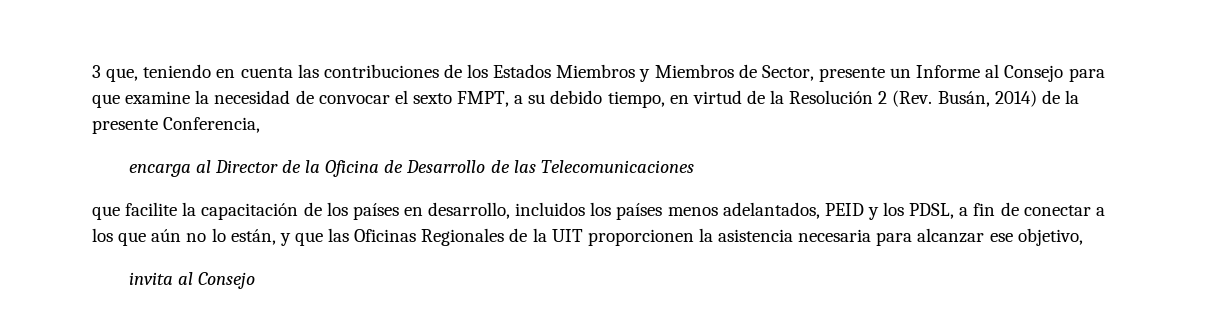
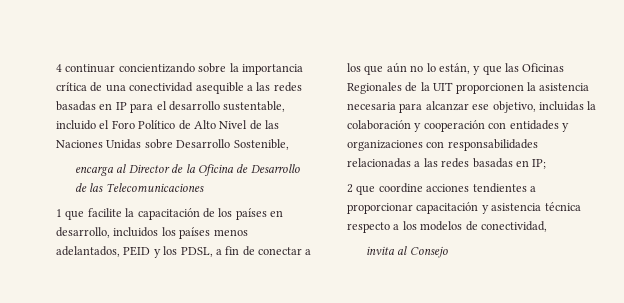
- 3 que, teniendo en cuenta las contribuciones de los Estados Miembros y Miembros de Sector, presente un Informe al Consejo para que examine la necesidad de convocar el sexto FMPT, a su debido tiempo, en virtud de la Resolución 2 (Rev. Busán, 2014) de la presente Conferencia,
+ 4 continuar concientizando sobre la importancia crítica de una conectividad asequible a las redes basadas en IP para el desarrollo sustentable, incluido el Foro Político de Alto Nivel de las Naciones Unidas sobre Desarrollo Sostenible,
- que facilite la capacitación de los países en desarrollo, incluidos los países menos adelantados, PEID y los PDSL, a fin de conectar a los que aún no lo están, y que las Oficinas Regionales de la UIT proporcionen la asistencia necesaria para alcanzar ese objetivo,
+ 1 que facilite la capacitación de los países en desarrollo, incluidos los países menos adelantados, PEID y los PDSL, a fin de conectar a los que aún no lo están, y que las Oficinas Regionales de la UIT proporcionen la asistencia necesaria para alcanzar ese objetivo, incluidas la colaboración y cooperación con entidades y organizaciones con responsabilidades relacionadas a las redes basadas en IP;
+ 2 que coordine acciones tendientes a proporcionar capacitación y asistencia técnica respecto a los modelos de conectividad,

